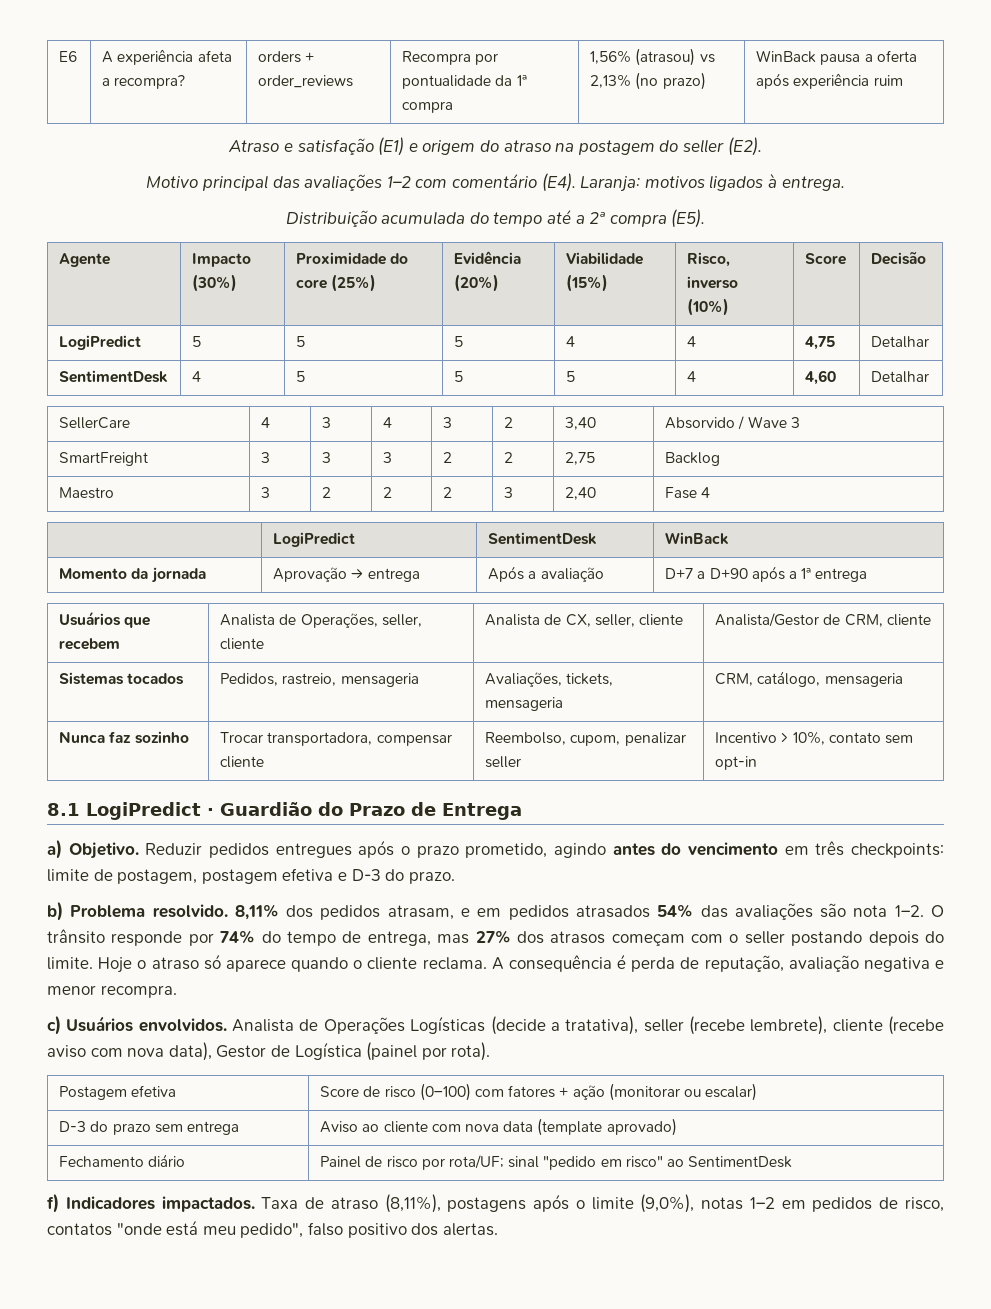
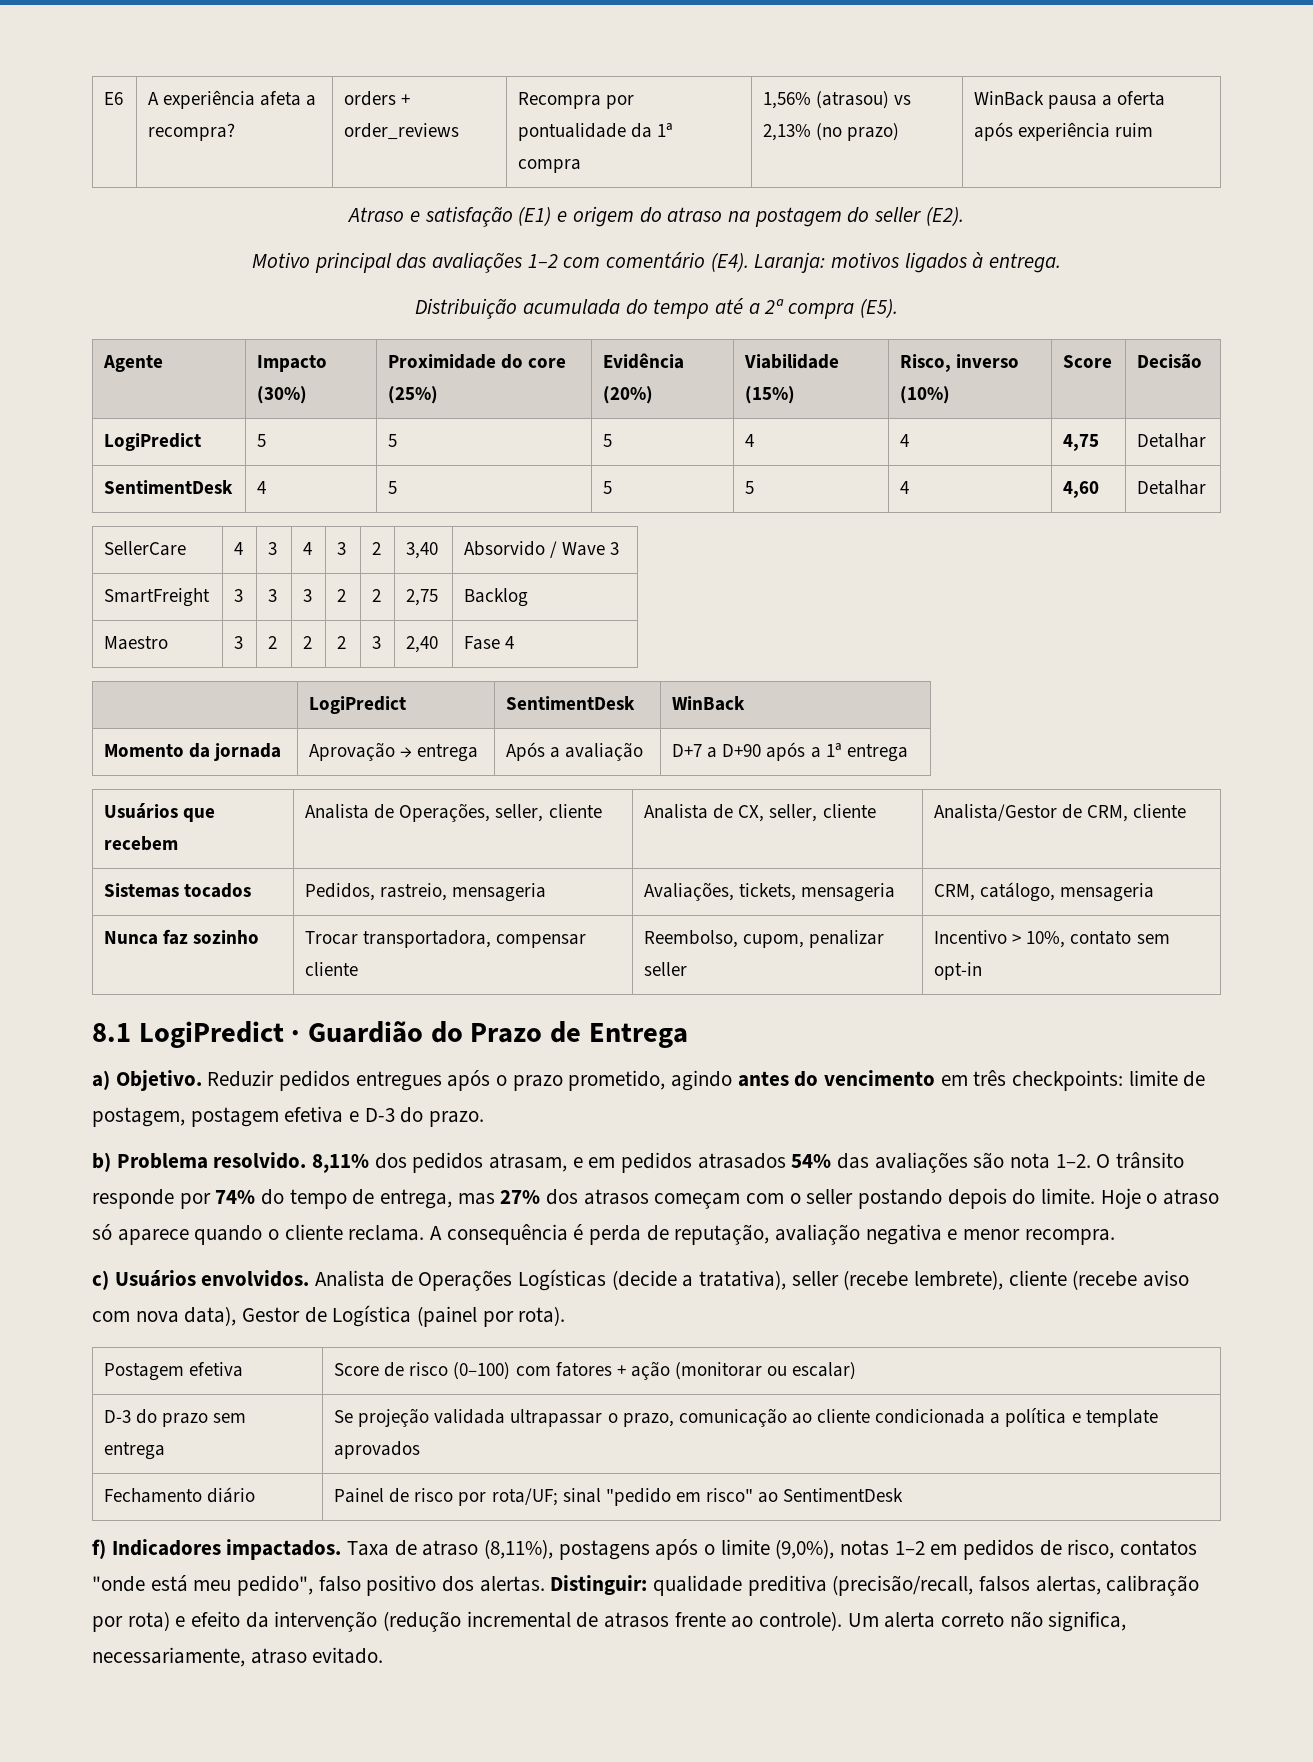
- D-3 do prazo sem entrega | Aviso ao cliente com nova data (template aprovado)
+ D-3 do prazo sem entrega | Se projeção validada ultrapassar o prazo, comunicação ao cliente condicionada a política e template aprovados
+ Distinguir: qualidade preditiva (precisão/recall, falsos alertas, calibração por rota) e efeito da intervenção (redução incremental de atrasos frente ao controle). Um alerta correto não significa, necessariamente, atraso evitado.

